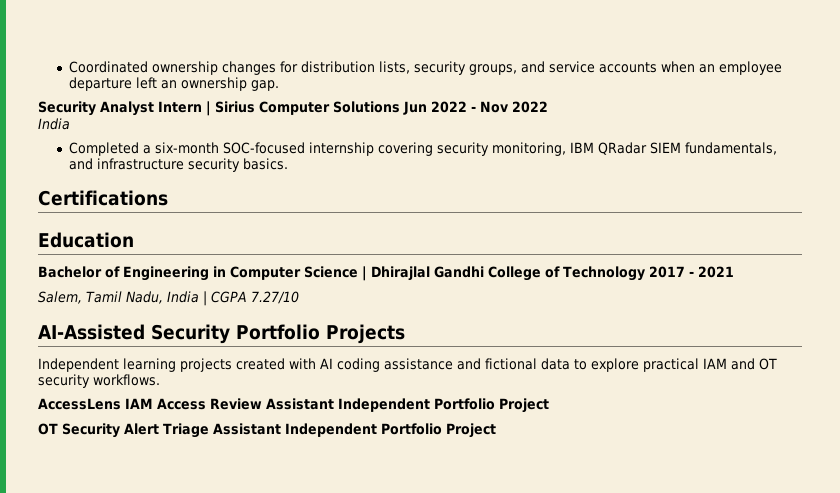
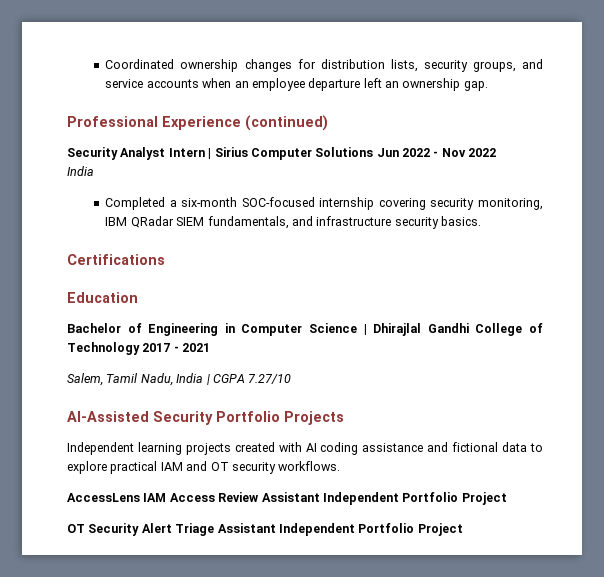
+ Professional Experience (continued)

